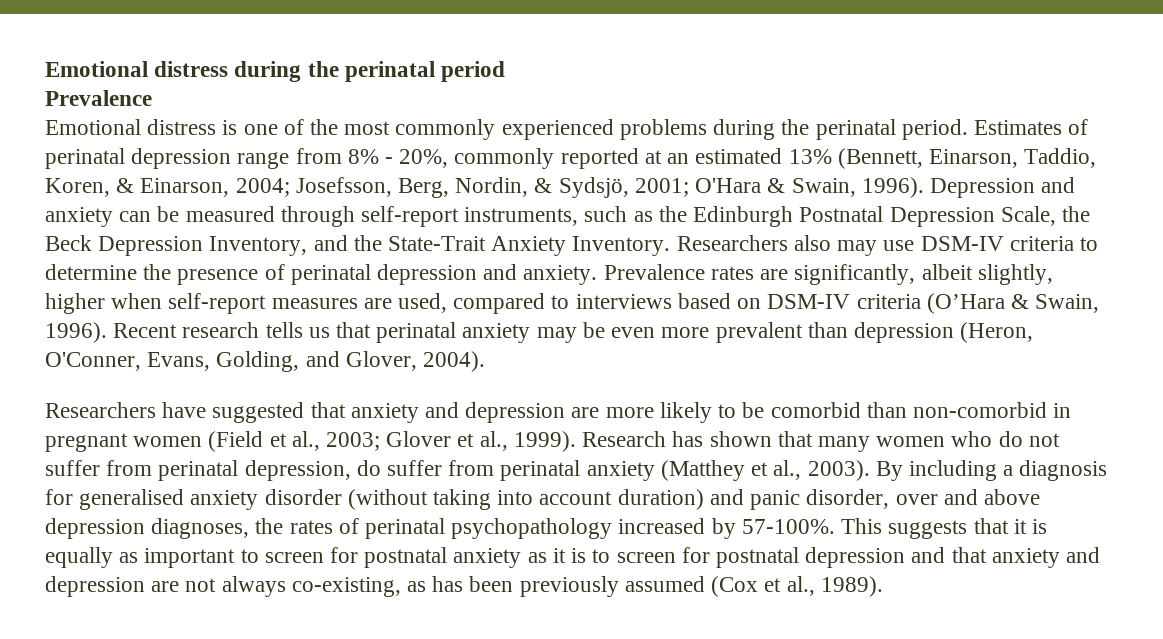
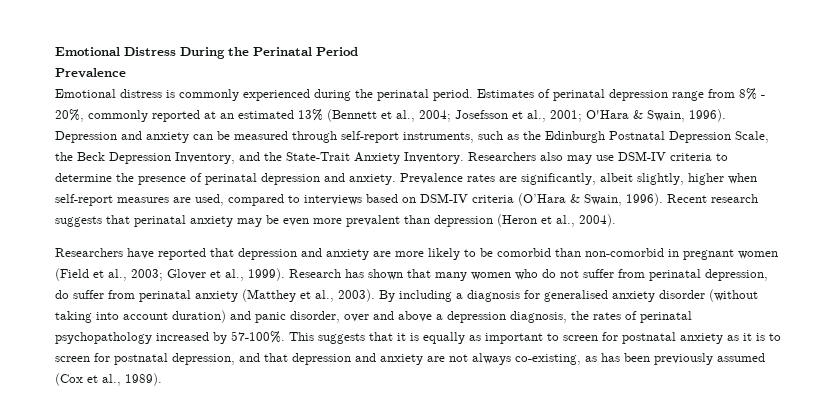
- Emotional distress during the perinatal period
+ Emotional Distress During the Perinatal Period
- Emotional distress is one of the most commonly experienced problems during the perinatal period.
+ Emotional distress is commonly experienced during the perinatal period.
- Estimates of perinatal depression range from 8% - 20%, commonly reported at an estimated 13% (Bennett, Einarson, Taddio, Koren, & Einarson, 2004; Josefsson, Berg, Nordin, & Sydsjö, 2001; O'Hara & Swain, 1996).
+ Estimates of perinatal depression range from 8% - 20%, commonly reported at an estimated 13% (Bennett et al., 2004; Josefsson et al., 2001; O'Hara & Swain, 1996).
- Recent research tells us that perinatal anxiety may be even more prevalent than depression (Heron, O'Conner, Evans, Golding, and Glover, 2004).
- Researchers have suggested that anxiety and depression are more likely to be comorbid than non-comorbid in pregnant women (Field et al., 2003; Glover et al., 1999).
+ Recent research suggests that perinatal anxiety may be even more prevalent than depression (Heron et al., 2004).
+ Researchers have reported that depression and anxiety are more likely to be comorbid than non-comorbid in pregnant women (Field et al., 2003; Glover et al., 1999).
- By including a diagnosis for generalised anxiety disorder (without taking into account duration) and panic disorder, over and above depression diagnoses, the rates of perinatal psychopathology increased by 57-100%.
+ By including a diagnosis for generalised anxiety disorder (without taking into account duration) and panic disorder, over and above a depression diagnosis, the rates of perinatal psychopathology increased by 57-100%.
- This suggests that it is equally as important to screen for postnatal anxiety as it is to screen for postnatal depression and that anxiety and depression are not always co-existing, as has been previously assumed (Cox et al., 1989).
+ This suggests that it is equally as important to screen for postnatal anxiety as it is to screen for postnatal depression, and that depression and anxiety are not always co-existing, as has been previously assumed (Cox et al., 1989).

